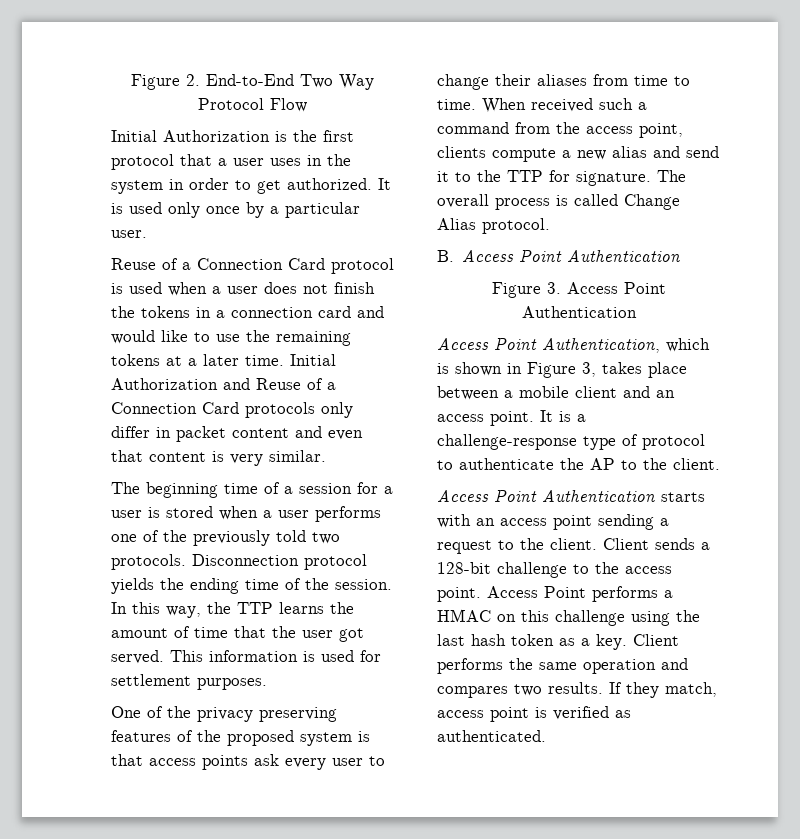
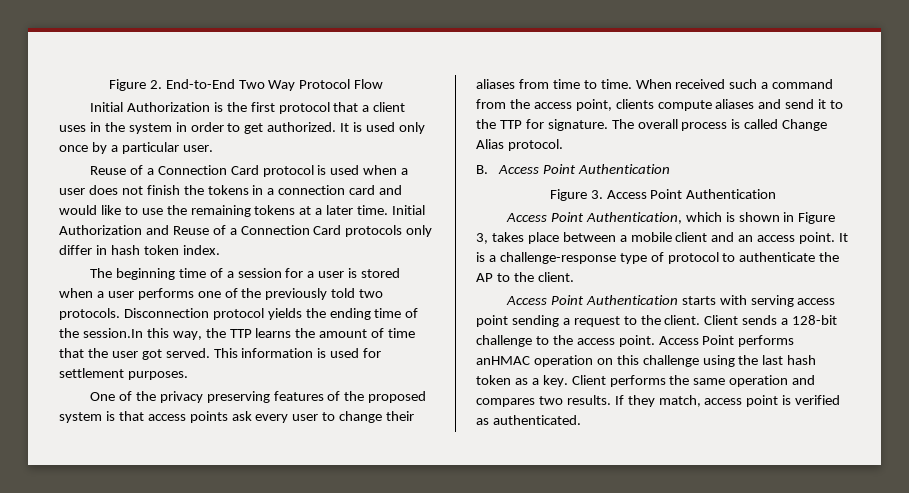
- Initial Authorization is the first protocol that a user uses in the system in order to get authorized.
+ Initial Authorization is the first protocol that a client uses in the system in order to get authorized.
- Initial Authorization and Reuse of a Connection Card protocols only differ in packet content and even that content is very similar.
+ Initial Authorization and Reuse of a Connection Card protocols only differ in hash token index.
- Disconnection protocol yields the ending time of the session. In this way, the TTP learns the amount of time that the user got served.
+ Disconnection protocol yields the ending time of the session.In this way, the TTP learns the amount of time that the user got served.
- When received such a command from the access point, clients compute a new alias and send it to the TTP for signature.
+ When received such a command from the access point, clients compute aliases and send it to the TTP for signature.
- Access Point Authentication starts with an access point sending a request to the client.
+ Access Point Authentication starts with serving access point sending a request to the client.
- Access Point performs a HMAC on this challenge using the last hash token as a key.
+ Access Point performs anHMAC operation on this challenge using the last hash token as a key.

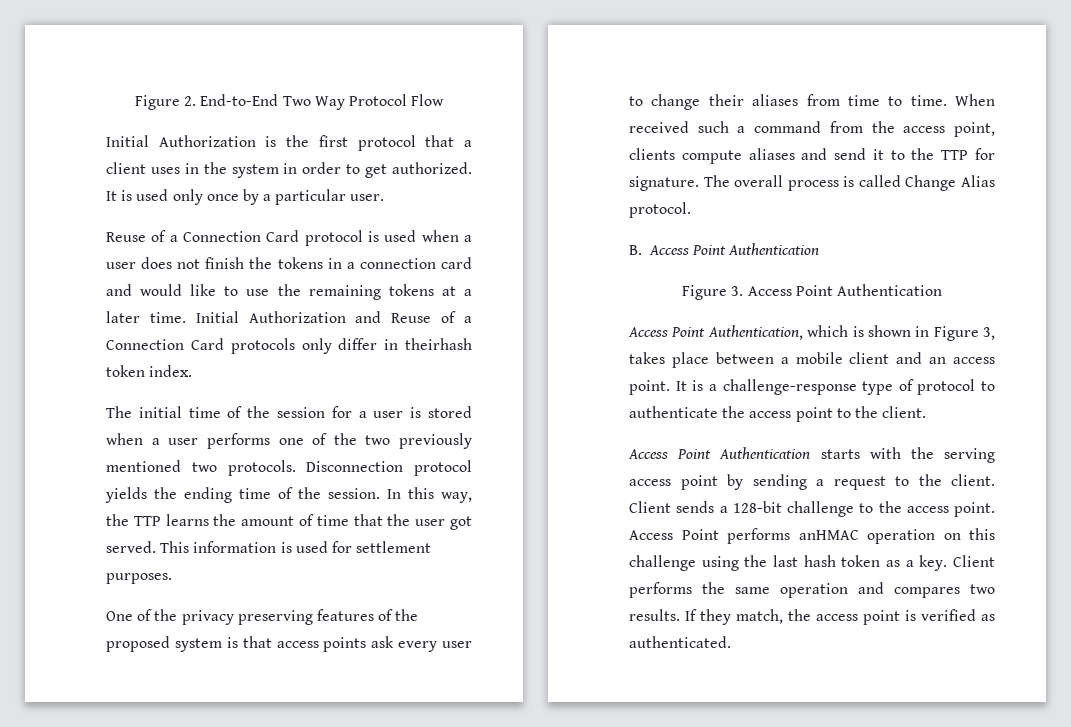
- Initial Authorization and Reuse of a Connection Card protocols only differ in hash token index.
+ Initial Authorization and Reuse of a Connection Card protocols only differ in theirhash token index.
- The beginning time of a session for a user is stored when a user performs one of the previously told two protocols.
+ The initial time of the session for a user is stored when a user performs one of the two previously mentioned two protocols.
- Disconnection protocol yields the ending time of the session.In this way, the TTP learns the amount of time that the user got served.
+ Disconnection protocol yields the ending time of the session. In this way, the TTP learns the amount of time that the user got served.
- It is a challenge-response type of protocol to authenticate the AP to the client.
+ It is a challenge-response type of protocol to authenticate the access point to the client.
- Access Point Authentication starts with serving access point sending a request to the client.
+ Access Point Authentication starts with the serving access point by sending a request to the client.
- If they match, access point is verified as authenticated.
+ If they match, the access point is verified as authenticated.

